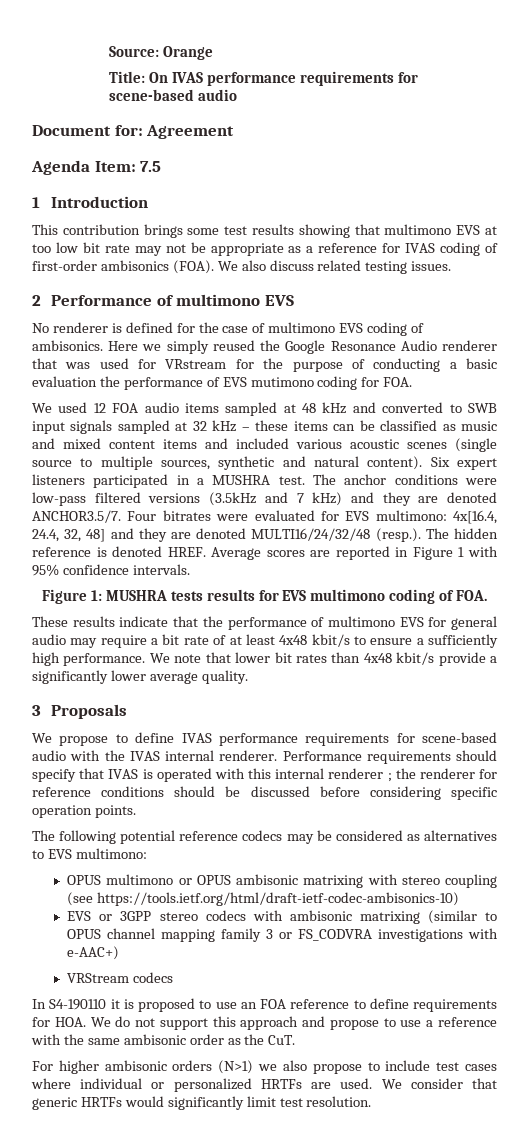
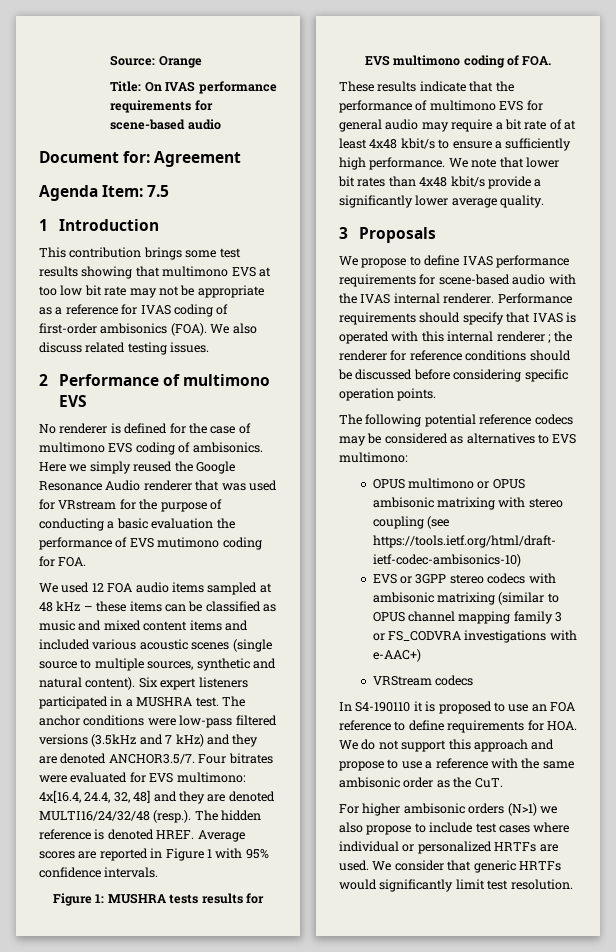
- We used 12 FOA audio items sampled at 48 kHz and converted to SWB input signals sampled at 32 kHz – these items can be classified as music and mixed content items and included various acoustic scenes (single source to multiple sources, synthetic and natural content).
+ We used 12 FOA audio items sampled at 48 kHz – these items can be classified as music and mixed content items and included various acoustic scenes (single source to multiple sources, synthetic and natural content).

